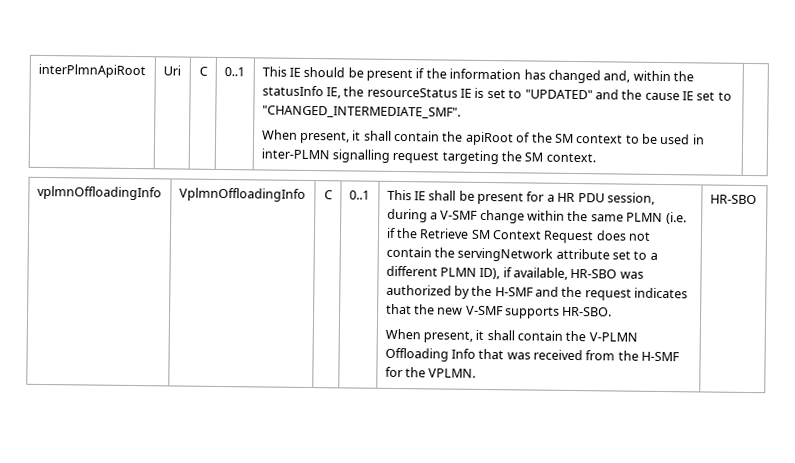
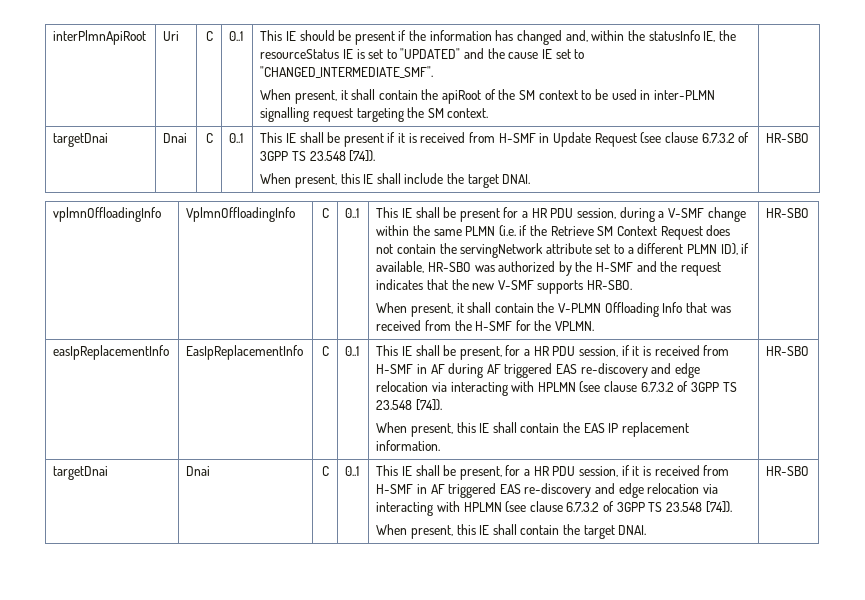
+ targetDnai | Dnai | C | 0..1 | This IE shall be present if it is received from H-SMF in Update Request (see clause 6.7.3.2 of 3GPP TS 23.548 [74]).
+ When present, this IE shall include the target DNAI. | HR-SBO
+ easIpReplacementInfo | EasIpReplacementInfo | C | 0..1 | This IE shall be present, for a HR PDU session, if it is received from H-SMF in AF during AF triggered EAS re-discovery and edge relocation via interacting with HPLMN (see clause 6.7.3.2 of 3GPP TS 23.548 [74]).
+ When present, this IE shall contain the EAS IP replacement information. | HR-SBO
+ targetDnai | Dnai | C | 0..1 | This IE shall be present, for a HR PDU session, if it is received from H-SMF in AF triggered EAS re-discovery and edge relocation via interacting with HPLMN (see clause 6.7.3.2 of 3GPP TS 23.548 [74]).
+ When present, this IE shall contain the target DNAI. | HR-SBO

